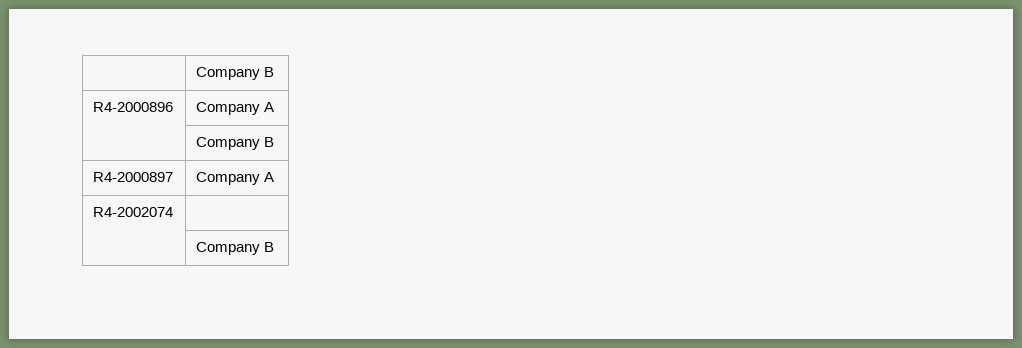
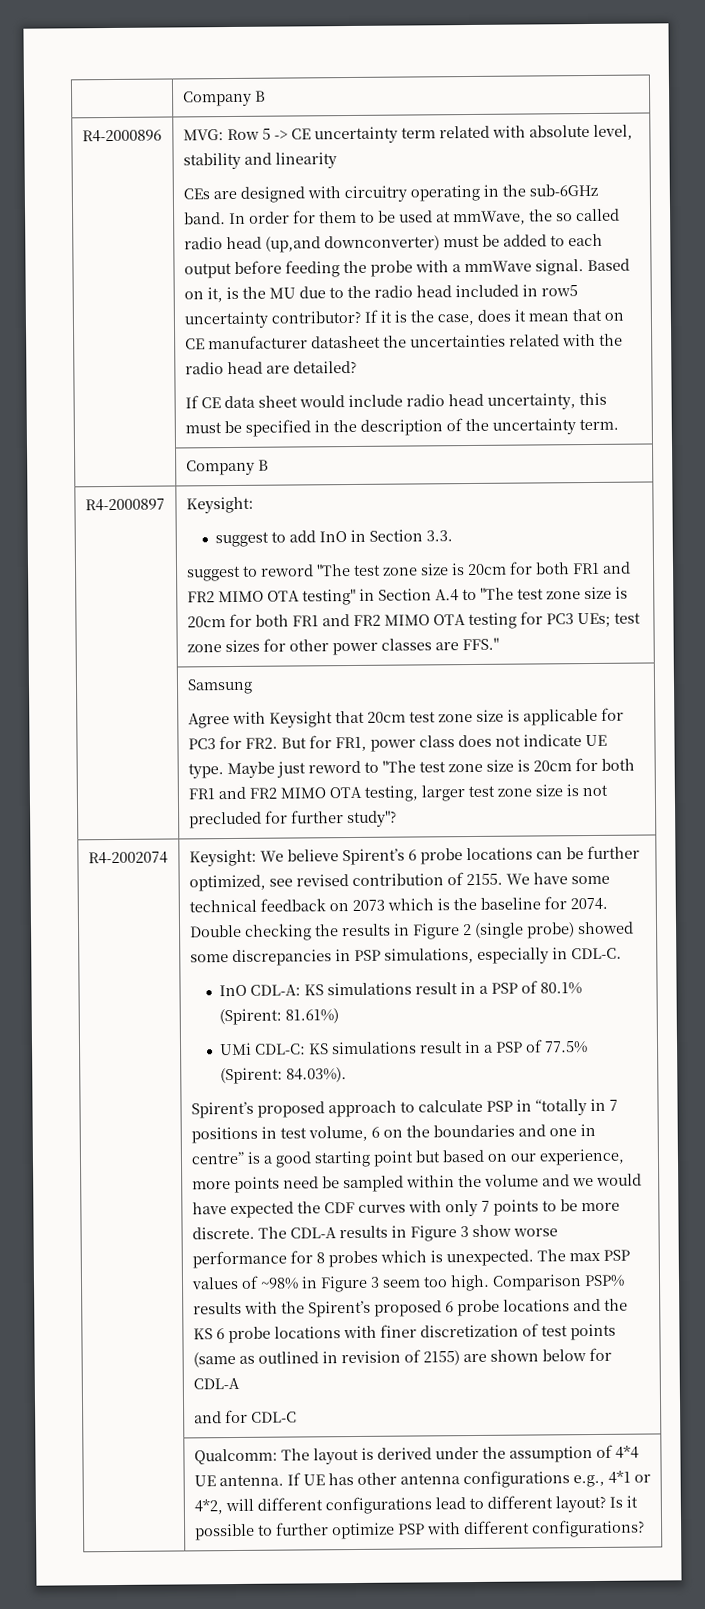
- R4-2000896 | Company A
+ R4-2000896 | MVG: Row 5 -> CE uncertainty term related with absolute level, stability and linearity
+ CEs are designed with circuitry operating in the sub-6GHz band. In order for them to be used at mmWave, the so called radio head (up,and downconverter) must be added to each output before feeding the probe with a mmWave signal. Based on it, is the MU due to the radio head included in row5 uncertainty contributor? If it is the case, does it mean that on CE manufacturer datasheet the uncertainties related with the radio head are detailed?
+ If CE data sheet would include radio head uncertainty, this must be specified in the description of the uncertainty term.
  | Company B
- R4-2000897 | Company A
- R4-2002074 |
- | Company B
+ R4-2000897 | Keysight:
+ suggest to add InO in Section 3.3.
+ suggest to reword "The test zone size is 20cm for both FR1 and FR2 MIMO OTA testing" in Section A.4 to "The test zone size is 20cm for both FR1 and FR2 MIMO OTA testing for PC3 UEs; test zone sizes for other power classes are FFS."
+ | Samsung
+ Agree with Keysight that 20cm test zone size is applicable for PC3 for FR2. But for FR1, power class does not indicate UE type. Maybe just reword to "The test zone size is 20cm for both FR1 and FR2 MIMO OTA testing, larger test zone size is not precluded for further study"?
+ R4-2002074 | Keysight: We believe Spirent’s 6 probe locations can be further optimized, see revised contribution of 2155. We have some technical feedback on 2073 which is the baseline for 2074. Double checking the results in Figure 2 (single probe) showed some discrepancies in PSP simulations, especially in CDL-C.
+ InO CDL-A: KS simulations result in a PSP of 80.1% (Spirent: 81.61%)
+ UMi CDL-C: KS simulations result in a PSP of 77.5% (Spirent: 84.03%).
+ Spirent’s proposed approach to calculate PSP in “totally in 7 positions in test volume, 6 on the boundaries and one in centre” is a good starting point but based on our experience, more points need be sampled within the volume and we would have expected the CDF curves with only 7 points to be more discrete. The CDL-A results in Figure 3 show worse performance for 8 probes which is unexpected. The max PSP values of ~98% in Figure 3 seem too high. Comparison PSP% results with the Spirent’s proposed 6 probe locations and the KS 6 probe locations with finer discretization of test points (same as outlined in revision of 2155) are shown below for CDL-A
+ and for CDL-C
+ | Qualcomm: The layout is derived under the assumption of 4*4 UE antenna. If UE has other antenna configurations e.g., 4*1 or 4*2, will different configurations lead to different layout? Is it possible to further optimize PSP with different configurations?

